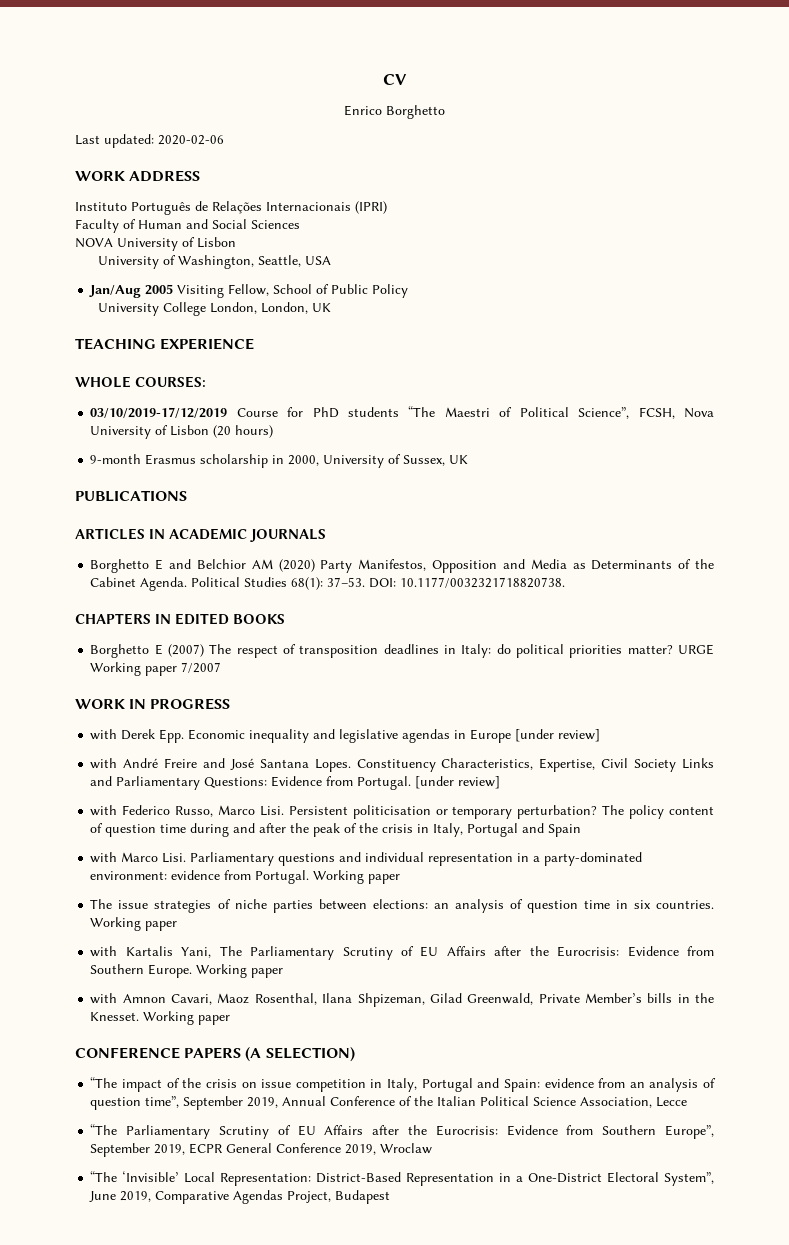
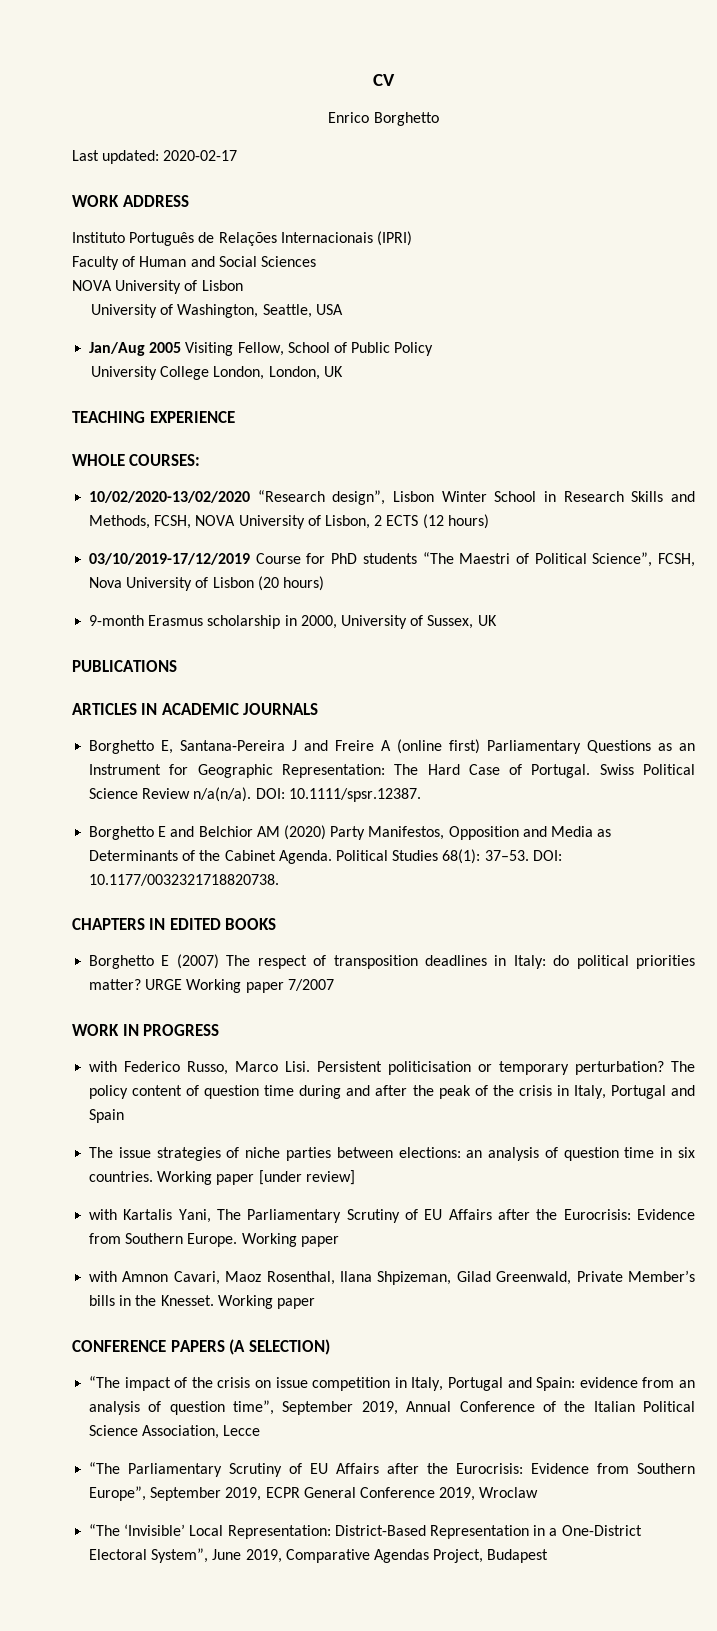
- Last updated: 2020-02-06
+ Last updated: 2020-02-17
+ 10/02/2020-13/02/2020 “Research design”, Lisbon Winter School in Research Skills and Methods, FCSH, NOVA University of Lisbon, 2 ECTS (12 hours)
+ Borghetto E, Santana‐Pereira J and Freire A (online first) Parliamentary Questions as an Instrument for Geographic Representation: The Hard Case of Portugal. Swiss Political Science Review n/a(n/a). DOI: 10.1111/spsr.12387.
- with Derek Epp. Economic inequality and legislative agendas in Europe [under review]
- with André Freire and José Santana Lopes. Constituency Characteristics, Expertise, Civil Society Links and Parliamentary Questions: Evidence from Portugal. [under review]
- with Marco Lisi. Parliamentary questions and individual representation in a party-dominated environment: evidence from Portugal. Working paper
- The issue strategies of niche parties between elections: an analysis of question time in six countries. Working paper
+ The issue strategies of niche parties between elections: an analysis of question time in six countries. Working paper [under review]

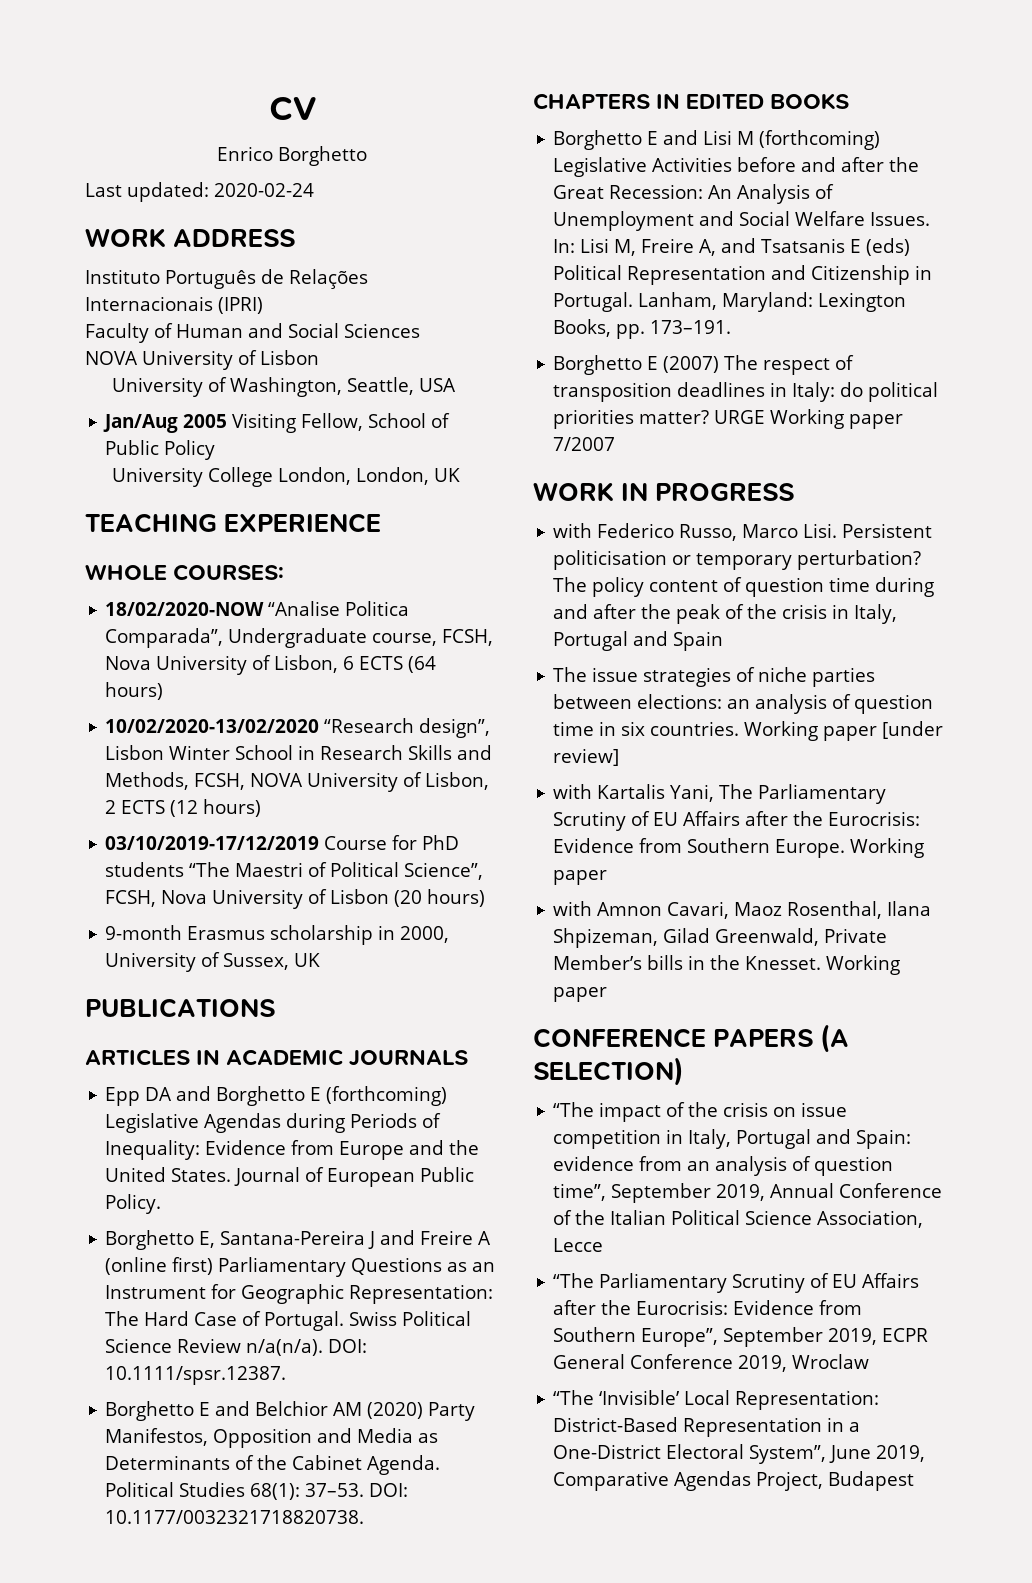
- Last updated: 2020-02-17
+ Last updated: 2020-02-24
+ 18/02/2020-NOW “Analise Politica Comparada”, Undergraduate course, FCSH, Nova University of Lisbon, 6 ECTS (64 hours)
+ Epp DA and Borghetto E (forthcoming) Legislative Agendas during Periods of Inequality: Evidence from Europe and the United States. Journal of European Public Policy.
+ Borghetto E and Lisi M (forthcoming) Legislative Activities before and after the Great Recession: An Analysis of Unemployment and Social Welfare Issues. In: Lisi M, Freire A, and Tsatsanis E (eds) Political Representation and Citizenship in Portugal. Lanham, Maryland: Lexington Books, pp. 173–191.

